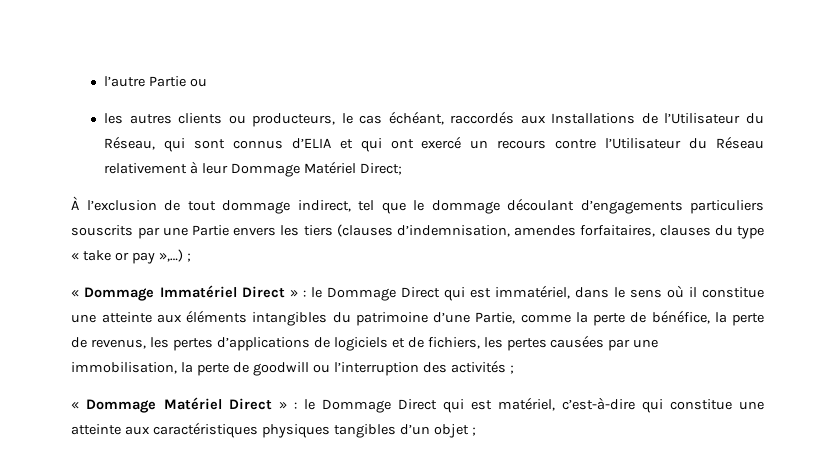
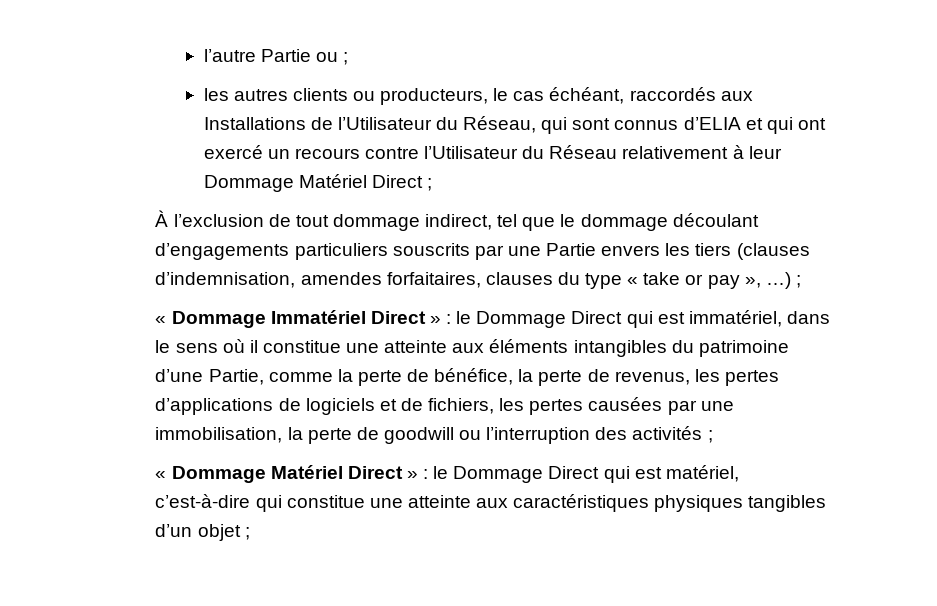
- l’autre Partie ou
+ l’autre Partie ou ;
- les autres clients ou producteurs, le cas échéant, raccordés aux Installations de l’Utilisateur du Réseau, qui sont connus d’ELIA et qui ont exercé un recours contre l’Utilisateur du Réseau relativement à leur Dommage Matériel Direct;
+ les autres clients ou producteurs, le cas échéant, raccordés aux Installations de l’Utilisateur du Réseau, qui sont connus d’ELIA et qui ont exercé un recours contre l’Utilisateur du Réseau relativement à leur Dommage Matériel Direct ;
- À l’exclusion de tout dommage indirect, tel que le dommage découlant d’engagements particuliers souscrits par une Partie envers les tiers (clauses d’indemnisation, amendes forfaitaires, clauses du type « take or pay »,…) ;
+ À l’exclusion de tout dommage indirect, tel que le dommage découlant d’engagements particuliers souscrits par une Partie envers les tiers (clauses d’indemnisation, amendes forfaitaires, clauses du type « take or pay », …) ;

